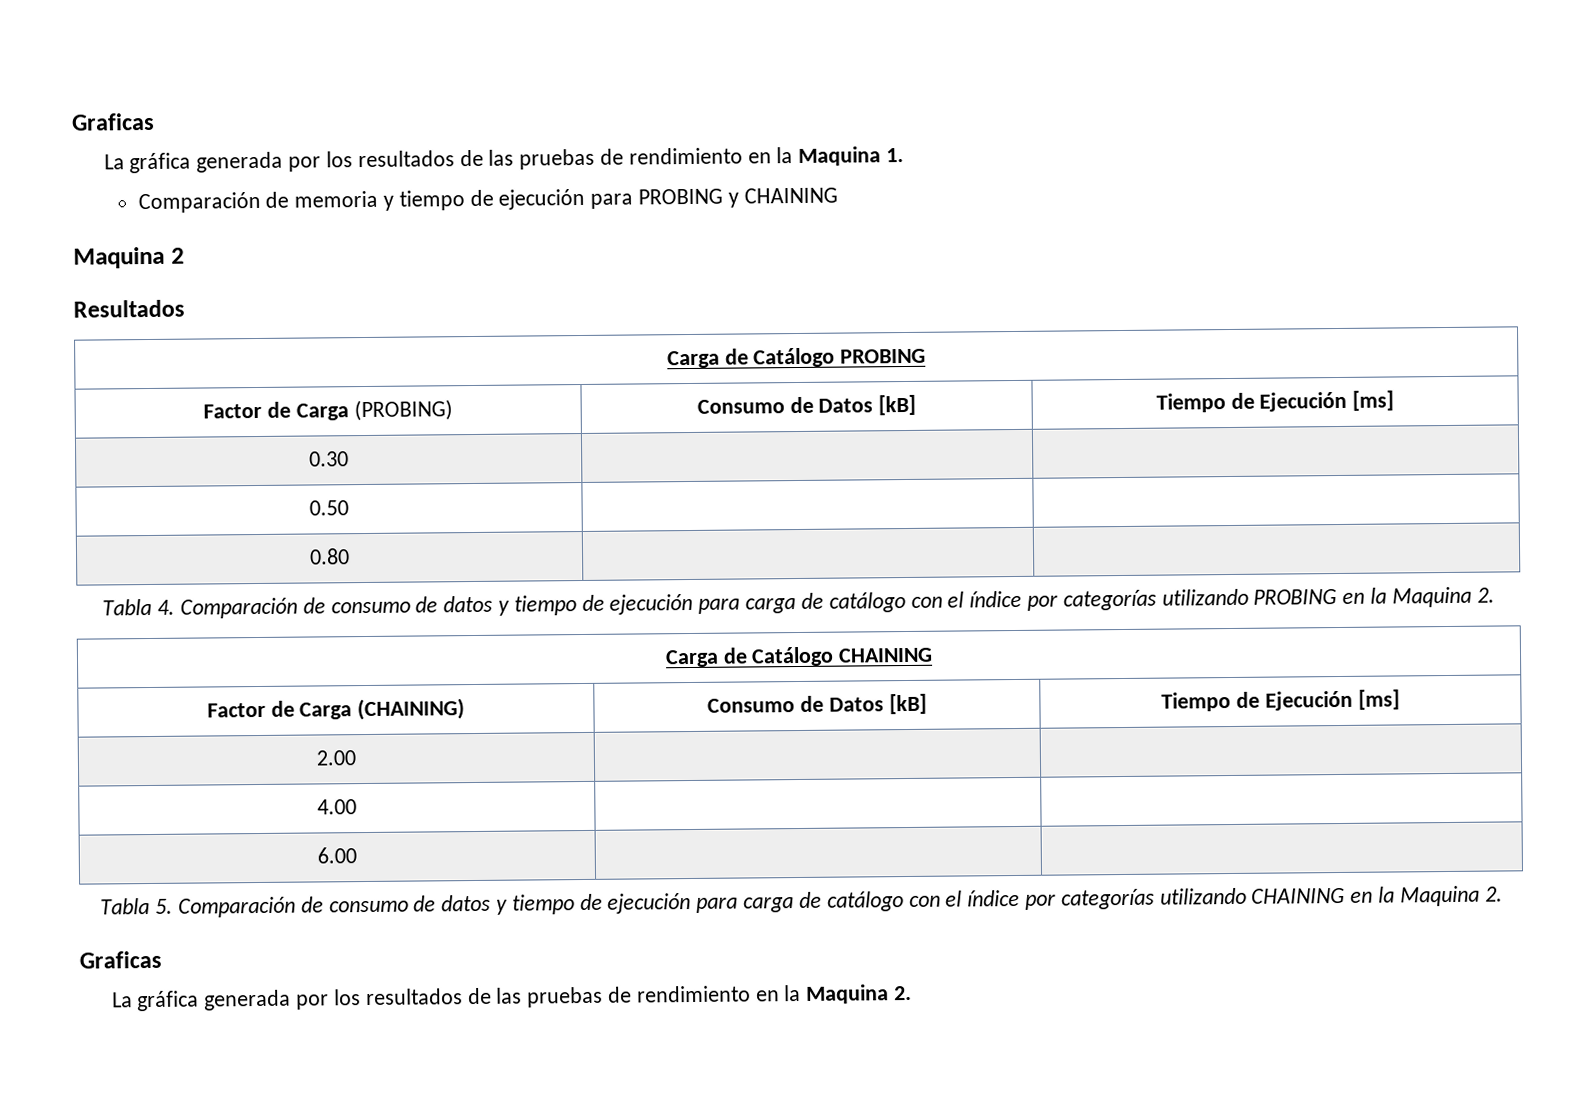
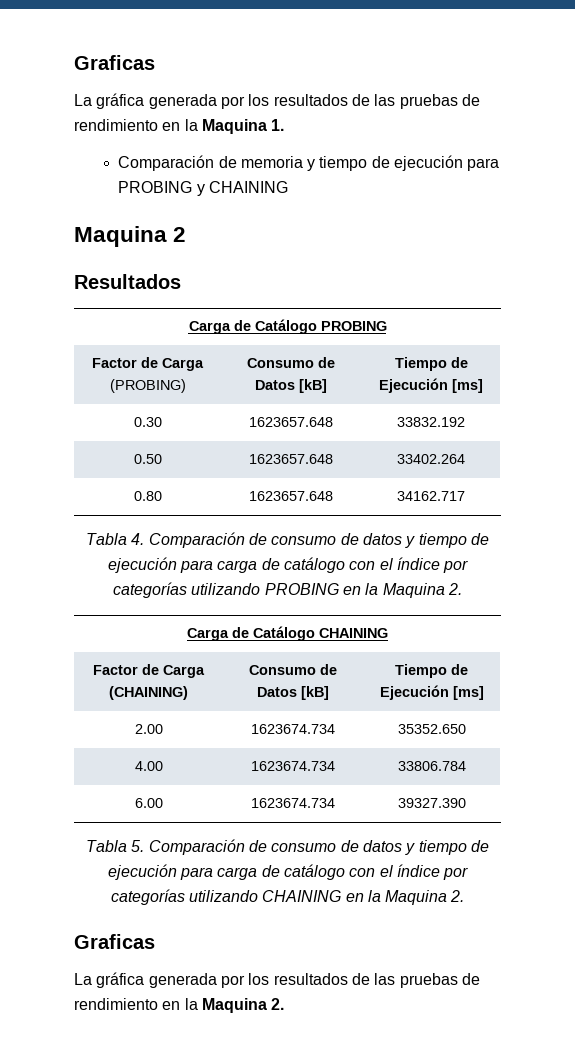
- 0.30 | |
+ 0.30 | 1623657.648 | 33832.192
- 0.50 | |
+ 0.50 | 1623657.648 | 33402.264
- 0.80 | |
+ 0.80 | 1623657.648 | 34162.717
- 2.00 | |
+ 2.00 | 1623674.734 | 35352.650
- 4.00 | |
+ 4.00 | 1623674.734 | 33806.784
- 6.00 | |
+ 6.00 | 1623674.734 | 39327.390

